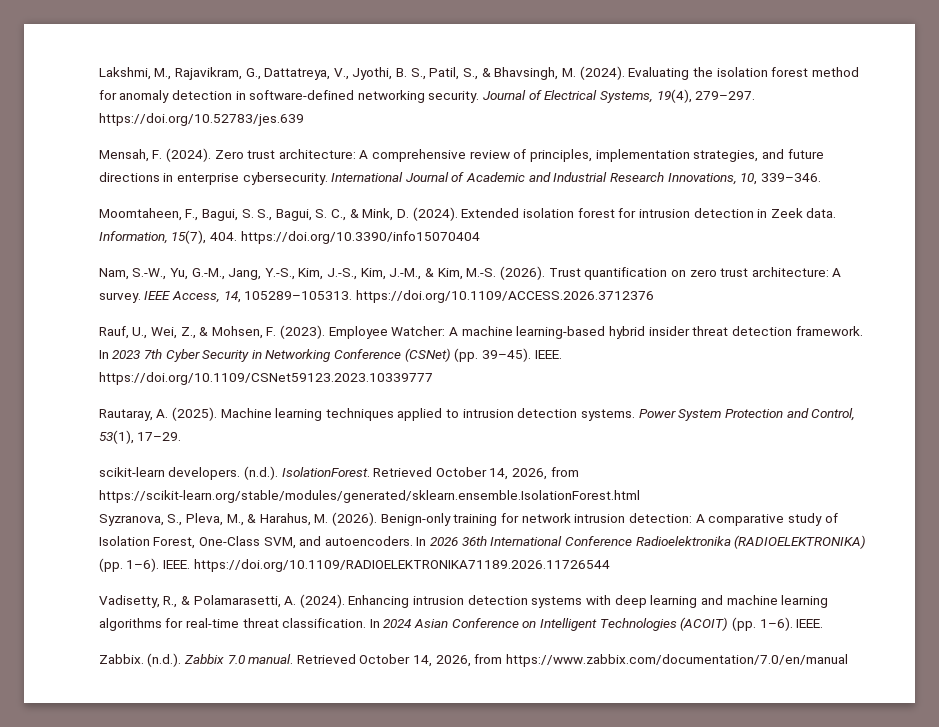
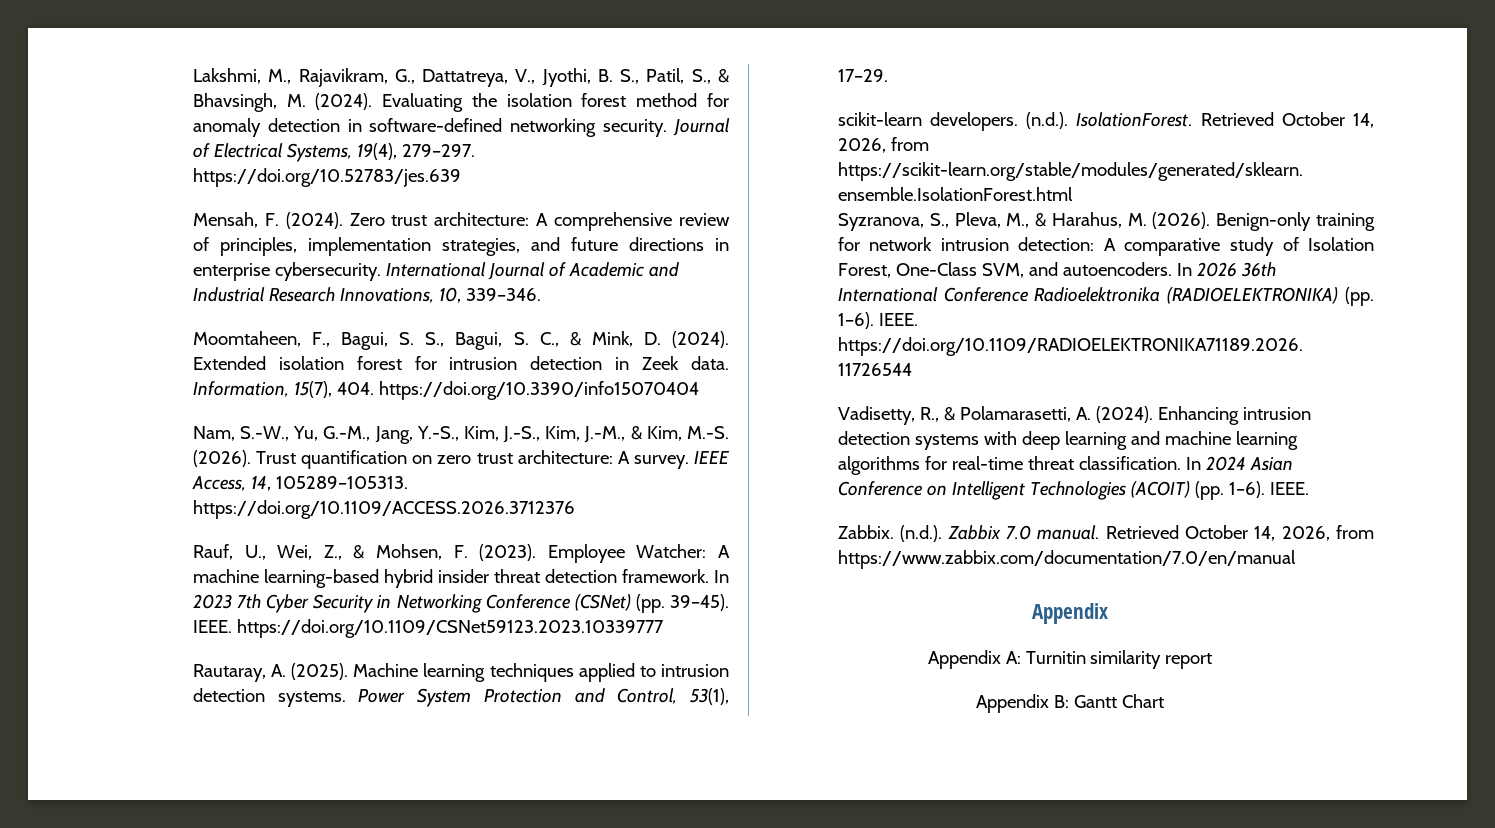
  Retrieved October 14, 2026, from https://www.zabbix.com/documentation/7.0/en/manual
+ Appendix
+ Appendix A: Turnitin similarity report
+ Appendix B: Gantt Chart

